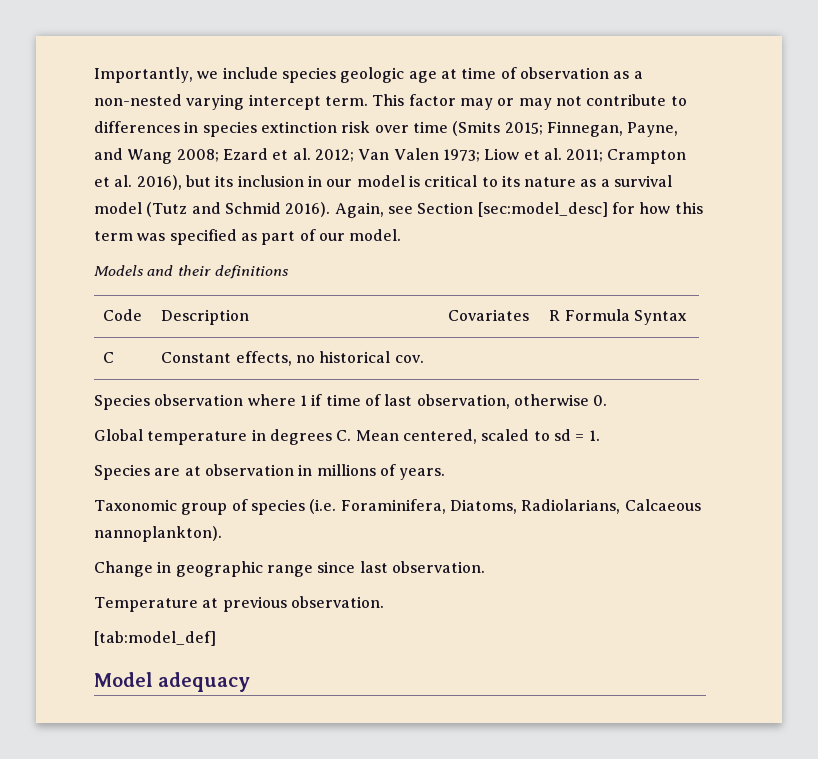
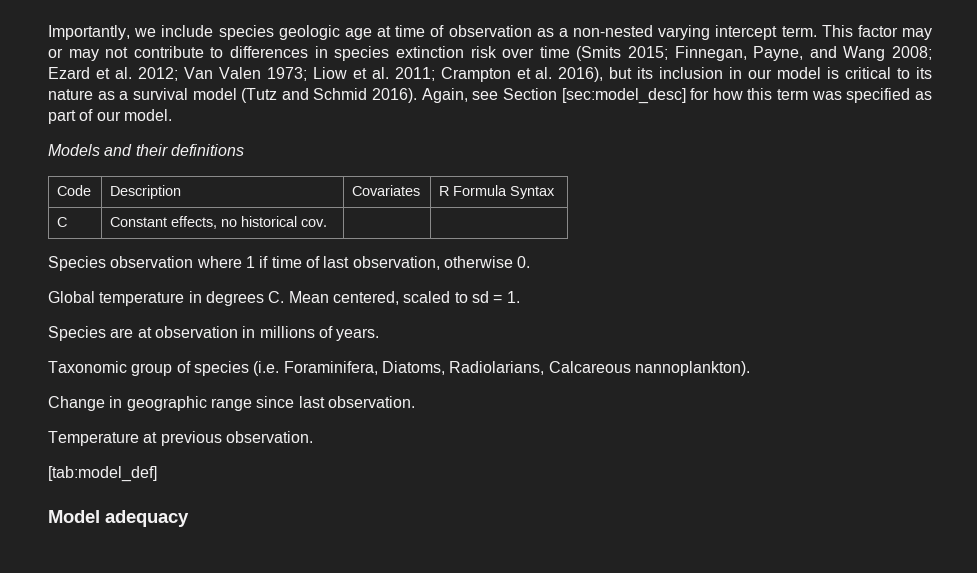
- Taxonomic group of species (i.e. Foraminifera, Diatoms, Radiolarians, Calcaeous nannoplankton).
+ Taxonomic group of species (i.e. Foraminifera, Diatoms, Radiolarians, Calcareous nannoplankton).

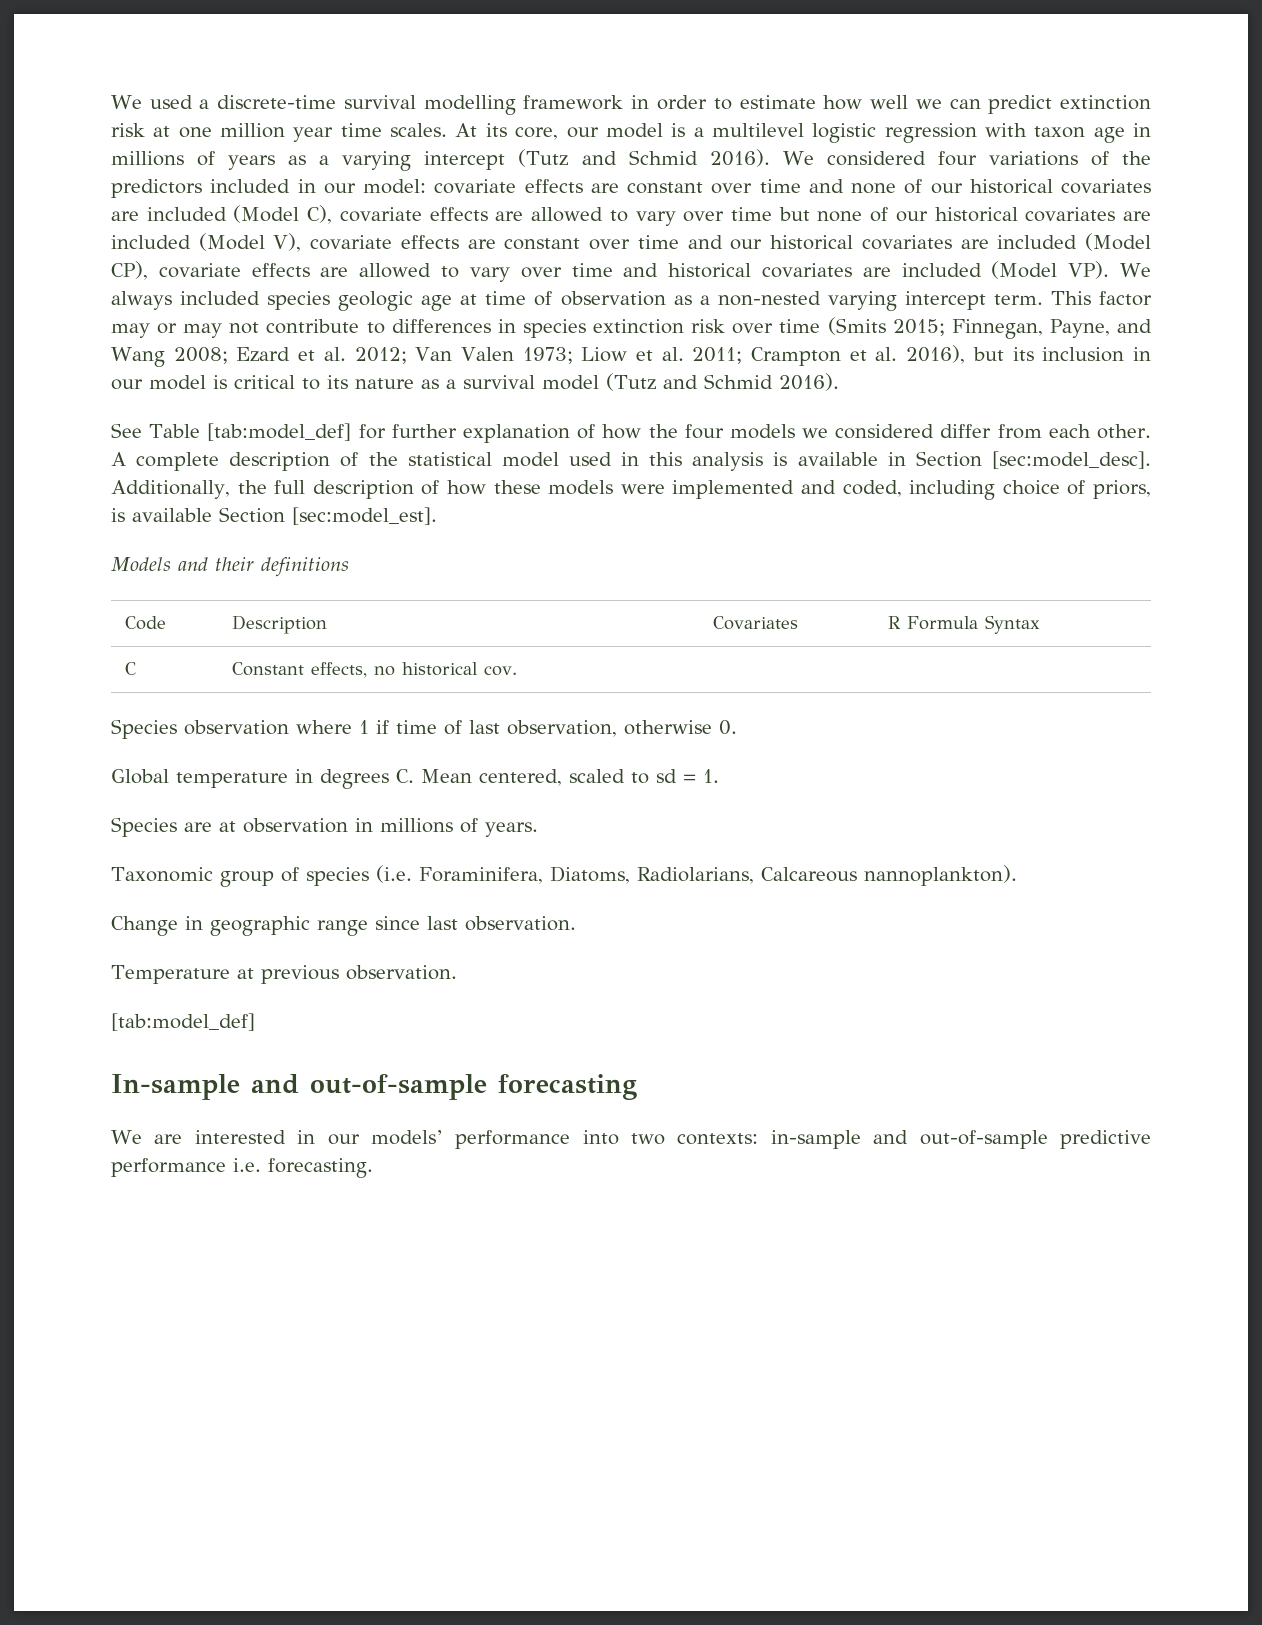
- Importantly, we include species geologic age at time of observation as a non-nested varying intercept term.
+ We used a discrete-time survival modelling framework in order to estimate how well we can predict extinction risk at one million year time scales. At its core, our model is a multilevel logistic regression with taxon age in millions of years as a varying intercept (Tutz and Schmid 2016). We considered four variations of the predictors included in our model: covariate effects are constant over time and none of our historical covariates are included (Model C), covariate effects are allowed to vary over time but none of our historical covariates are included (Model V), covariate effects are constant over time and our historical covariates are included (Model CP), covariate effects are allowed to vary over time and historical covariates are included (Model VP). We always included species geologic age at time of observation as a non-nested varying intercept term.
- This factor may or may not contribute to differences in species extinction risk over time (Smits 2015; Finnegan, Payne, and Wang 2008; Ezard et al. 2012; Van Valen 1973; Liow et al. 2011; Crampton et al. 2016), but its inclusion in our model is critical to its nature as a survival model (Tutz and Schmid 2016). Again, see Section [sec:model_desc] for how this term was specified as part of our model.
+ This factor may or may not contribute to differences in species extinction risk over time (Smits 2015; Finnegan, Payne, and Wang 2008; Ezard et al. 2012; Van Valen 1973; Liow et al. 2011; Crampton et al. 2016), but its inclusion in our model is critical to its nature as a survival model (Tutz and Schmid 2016).
+ See Table [tab:model_def] for further explanation of how the four models we considered differ from each other. A complete description of the statistical model used in this analysis is available in Section [sec:model_desc]. Additionally, the full description of how these models were implemented and coded, including choice of priors, is available Section [sec:model_est].
- Model adequacy
+ In-sample and out-of-sample forecasting
+ We are interested in our models’ performance into two contexts: in-sample and out-of-sample predictive performance i.e. forecasting.

